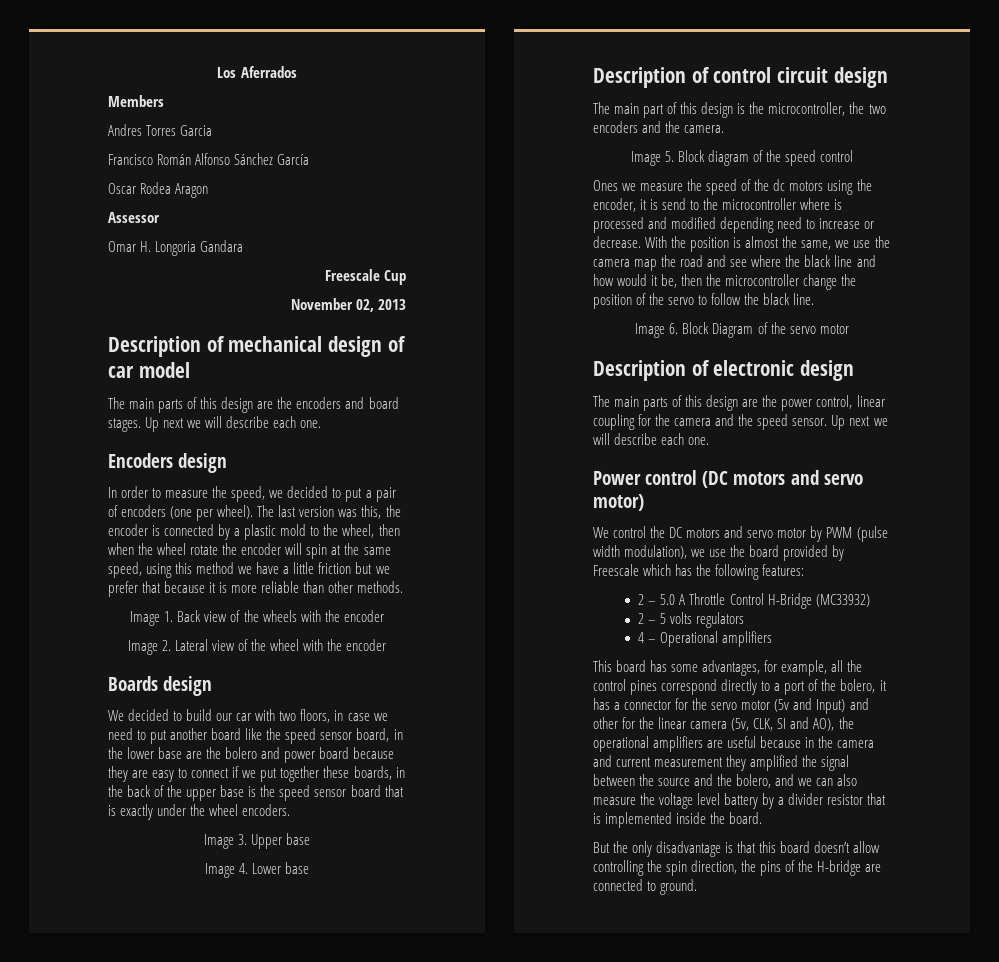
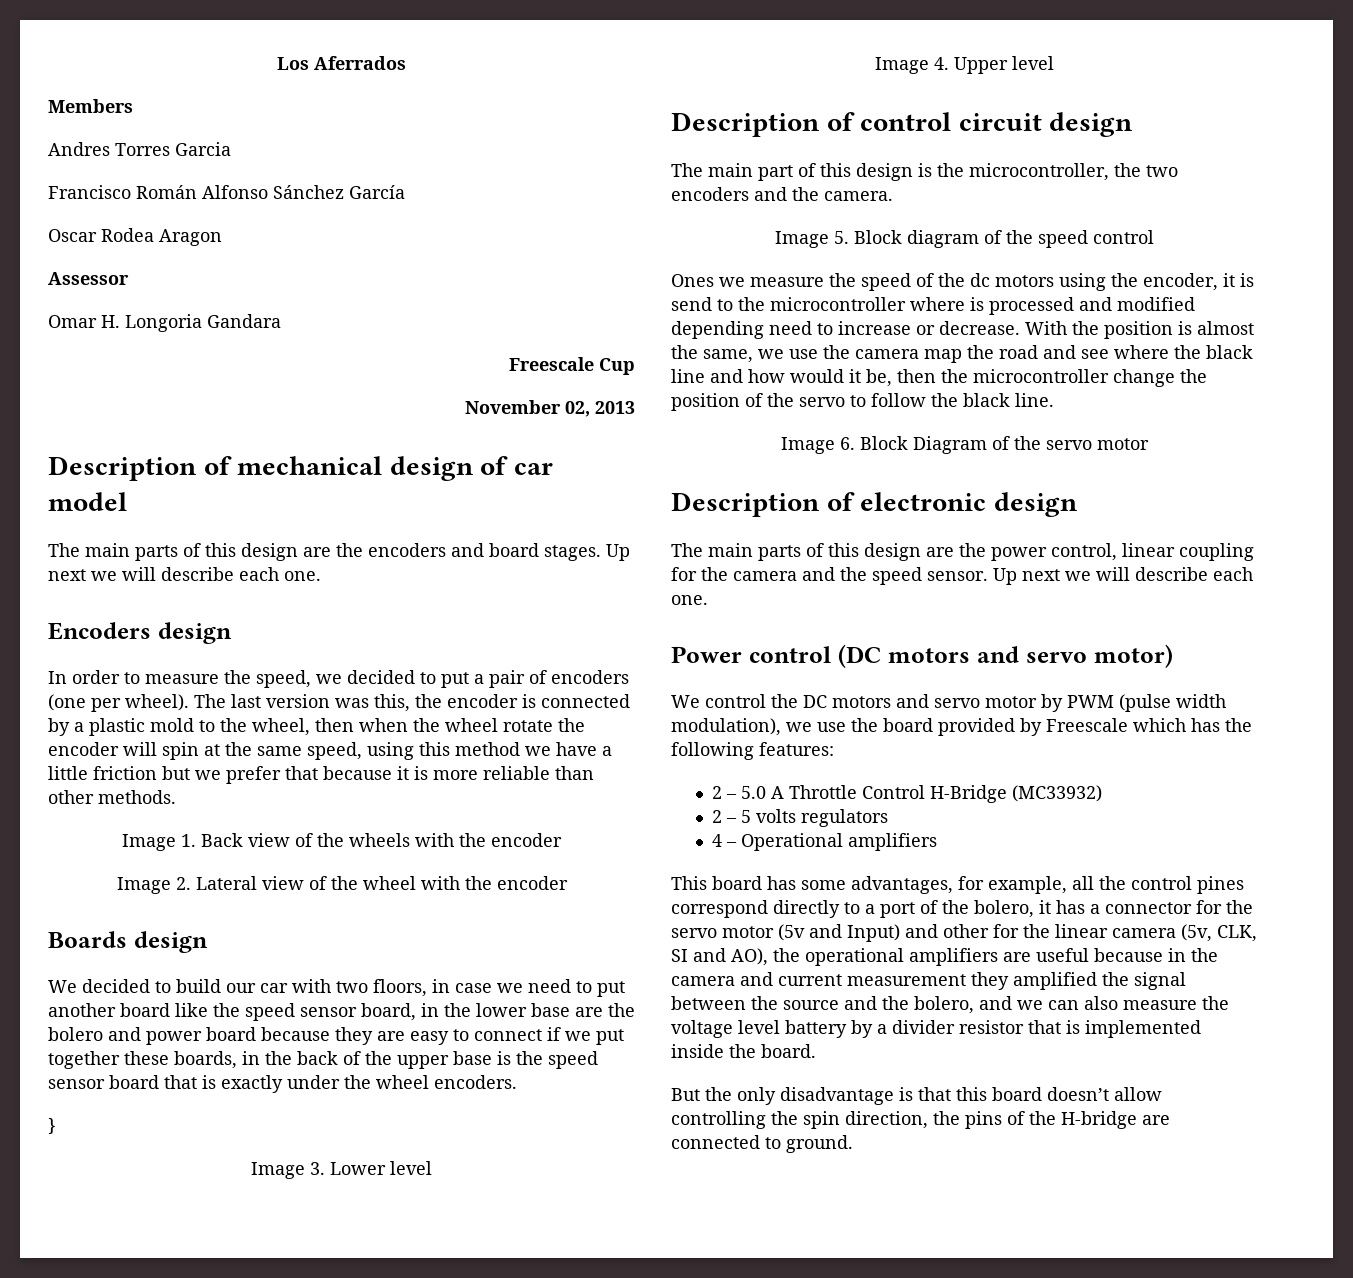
+ }
- Image 3. Upper base
+ Image 3. Lower level
- Image 4. Lower base
+ Image 4. Upper level

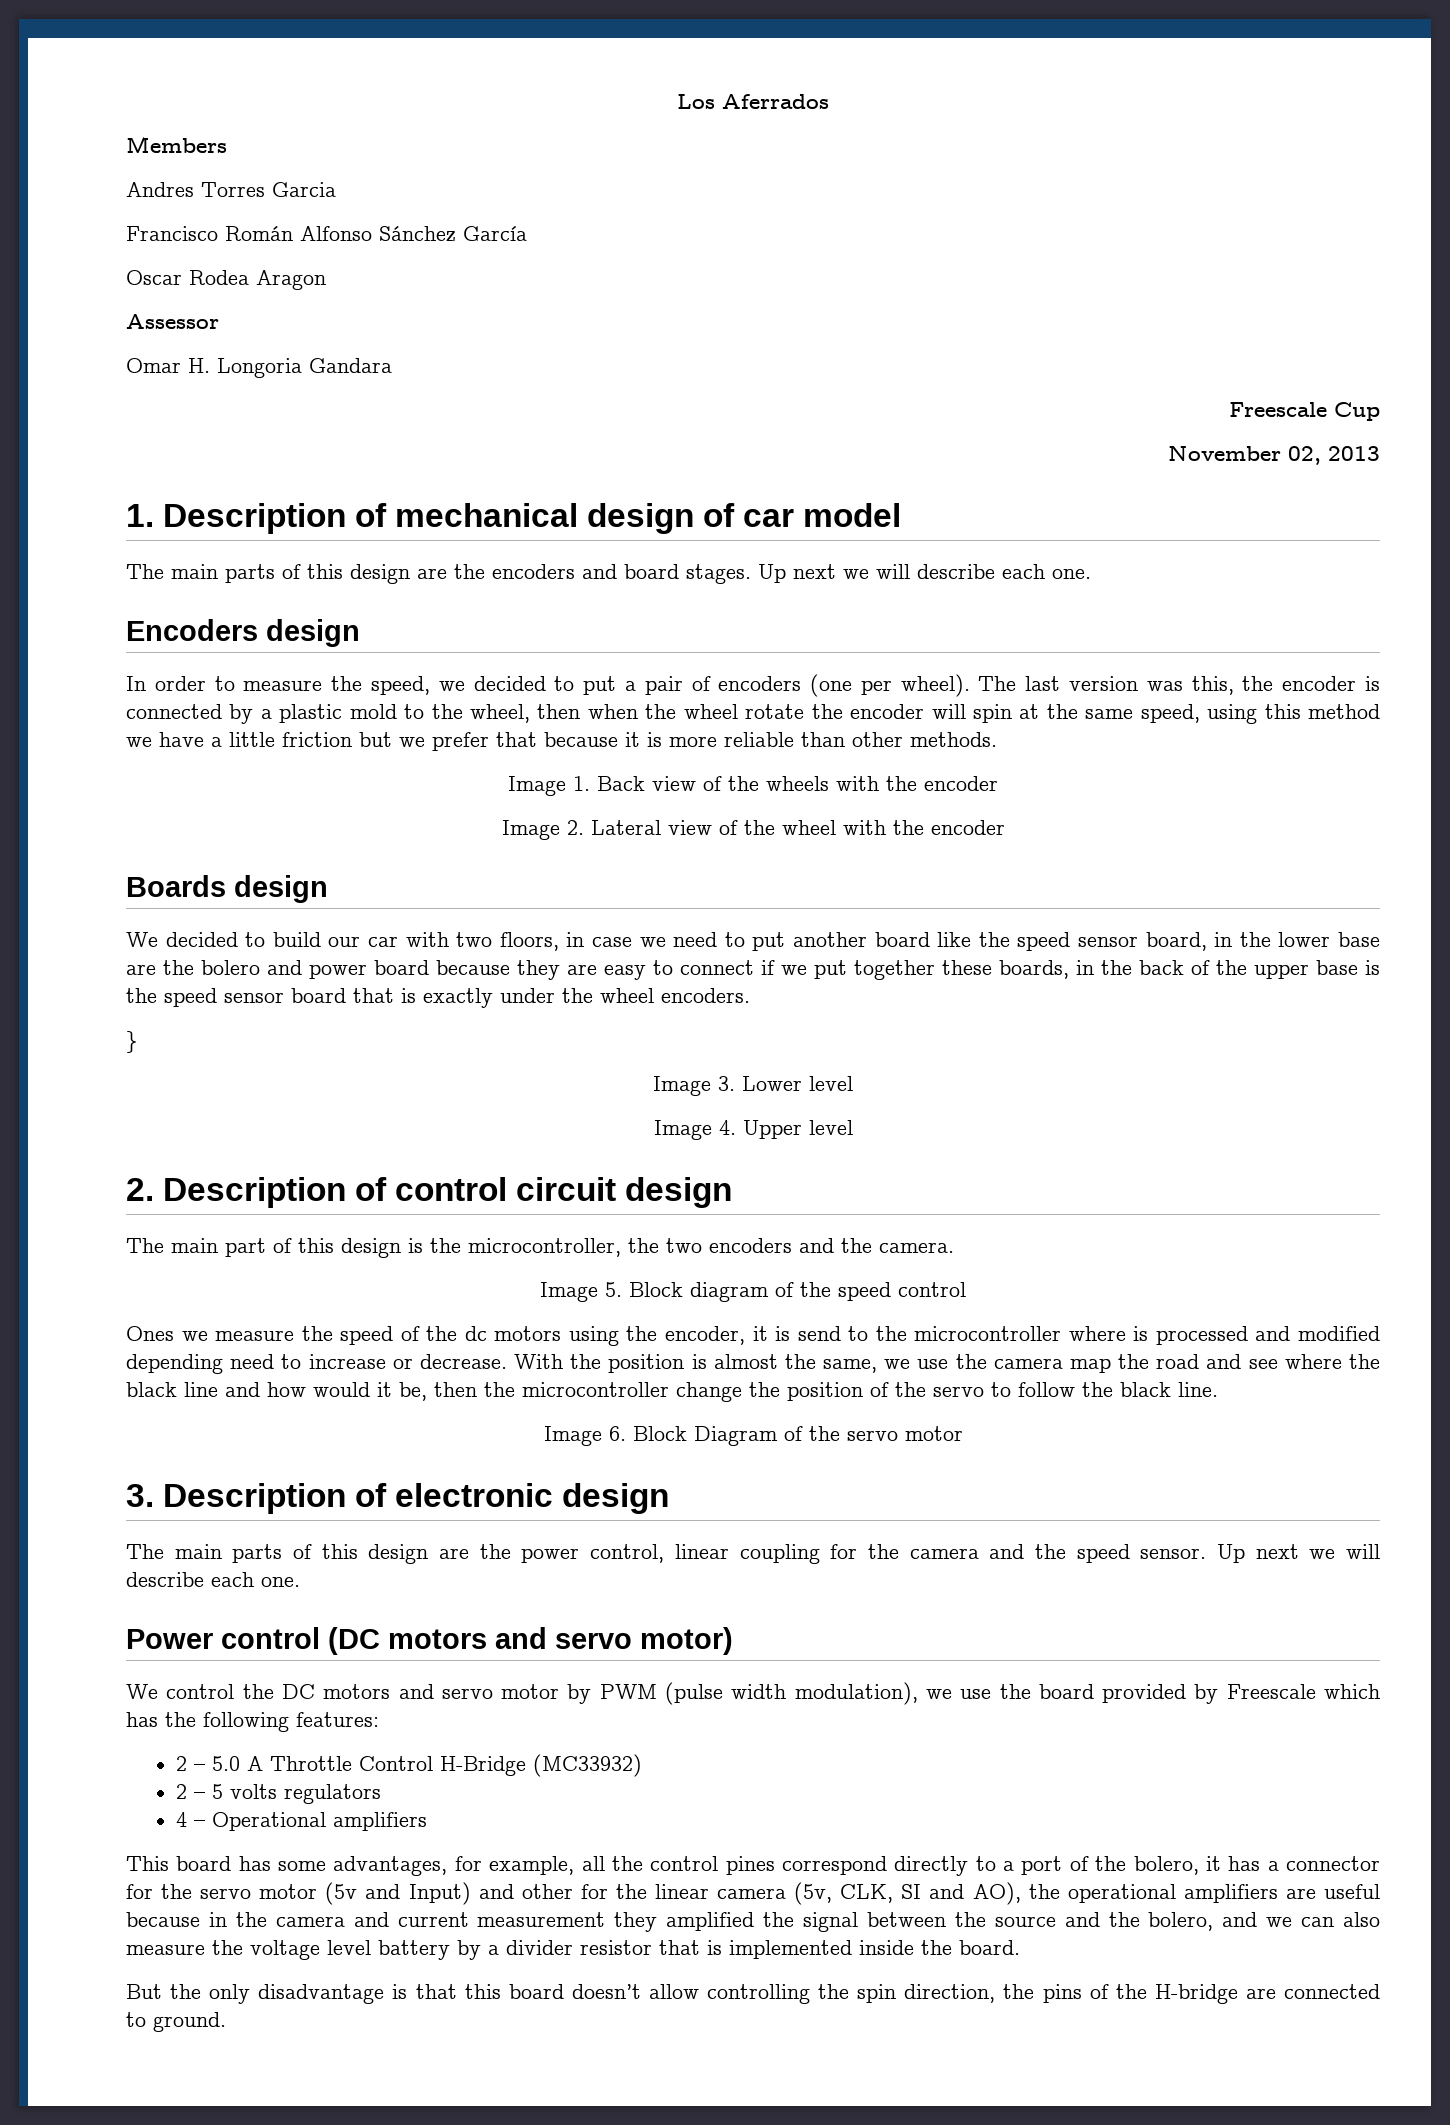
- Description of mechanical design of car model
+ 1. Description of mechanical design of car model
- Description of control circuit design
+ 2. Description of control circuit design
- Description of electronic design
+ 3. Description of electronic design

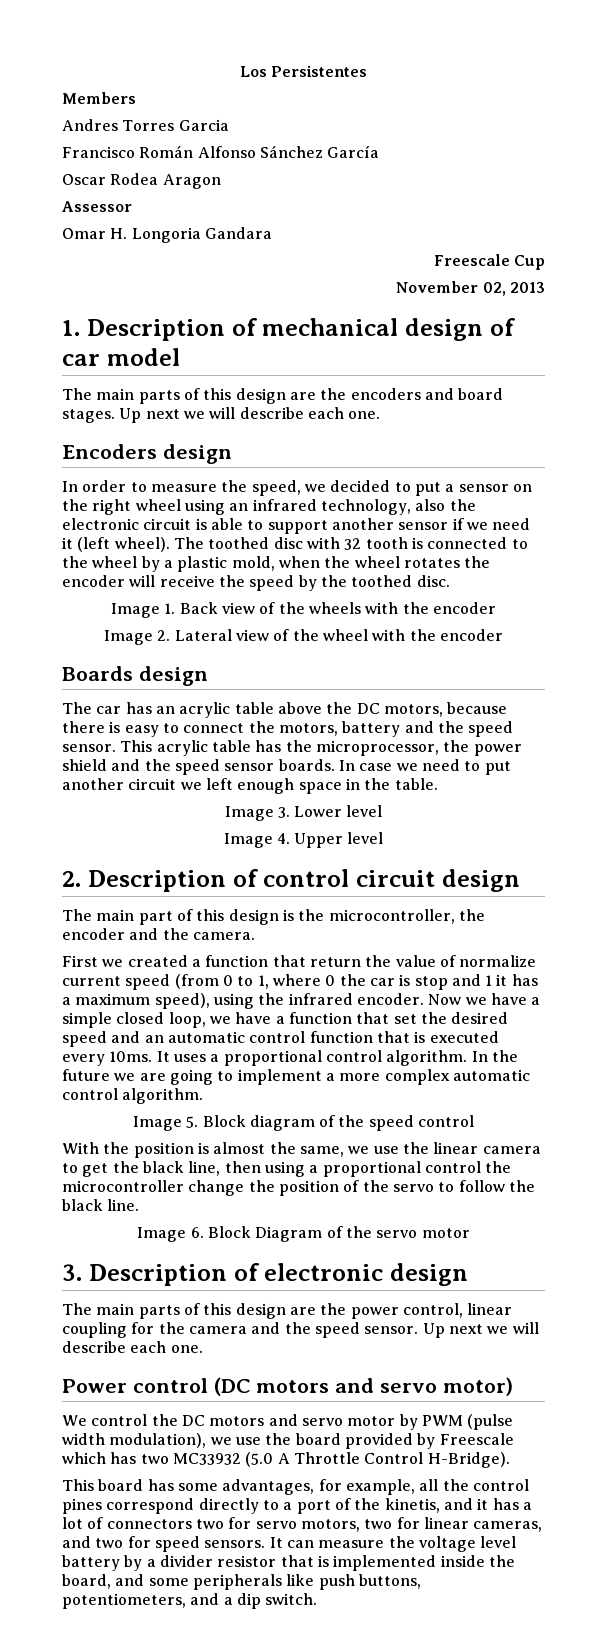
- Los Aferrados
+ Los Persistentes
- In order to measure the speed, we decided to put a pair of encoders (one per wheel). The last version was this, the encoder is connected by a plastic mold to the wheel, then when the wheel rotate the encoder will spin at the same speed, using this method we have a little friction but we prefer that because it is more reliable than other methods.
+ In order to measure the speed, we decided to put a sensor on the right wheel using an infrared technology, also the electronic circuit is able to support another sensor if we need it (left wheel). The toothed disc with 32 tooth is connected to the wheel by a plastic mold, when the wheel rotates the encoder will receive the speed by the toothed disc.
- We decided to build our car with two floors, in case we need to put another board like the speed sensor board, in the lower base are the bolero and power board because they are easy to connect if we put together these boards, in the back of the upper base is the speed sensor board that is exactly under the wheel encoders.
- }
+ The car has an acrylic table above the DC motors, because there is easy to connect the motors, battery and the speed sensor. This acrylic table has the microprocessor, the power shield and the speed sensor boards. In case we need to put another circuit we left enough space in the table.
- The main part of this design is the microcontroller, the two encoders and the camera.
+ The main part of this design is the microcontroller, the encoder and the camera.
+ First we created a function that return the value of normalize current speed (from 0 to 1, where 0 the car is stop and 1 it has a maximum speed), using the infrared encoder. Now we have a simple closed loop, we have a function that set the desired speed and an automatic control function that is executed every 10ms. It uses a proportional control algorithm. In the future we are going to implement a more complex automatic control algorithm.
- Ones we measure the speed of the dc motors using the encoder, it is send to the microcontroller where is processed and modified depending need to increase or decrease. With the position is almost the same, we use the camera map the road and see where the black line and how would it be, then the microcontroller change the position of the servo to follow the black line.
+ With the position is almost the same, we use the linear camera to get the black line, then using a proportional control the microcontroller change the position of the servo to follow the black line.
- We control the DC motors and servo motor by PWM (pulse width modulation), we use the board provided by Freescale which has the following features:
- 2 – 5.0 A Throttle Control H-Bridge (MC33932)
- 2 – 5 volts regulators
- 4 – Operational amplifiers
+ We control the DC motors and servo motor by PWM (pulse width modulation), we use the board provided by Freescale which has two MC33932 (5.0 A Throttle Control H-Bridge).
- This board has some advantages, for example, all the control pines correspond directly to a port of the bolero, it has a connector for the servo motor (5v and Input) and other for the linear camera (5v, CLK, SI and AO), the operational amplifiers are useful because in the camera and current measurement they amplified the signal between the source and the bolero, and we can also measure the voltage level battery by a divider resistor that is implemented inside the board.
- But the only disadvantage is that this board doesn’t allow controlling the spin direction, the pins of the H-bridge are connected to ground.
+ This board has some advantages, for example, all the control pines correspond directly to a port of the kinetis, and it has a lot of connectors two for servo motors, two for linear cameras, and two for speed sensors. It can measure the voltage level battery by a divider resistor that is implemented inside the board, and some peripherals like push buttons, potentiometers, and a dip switch.

